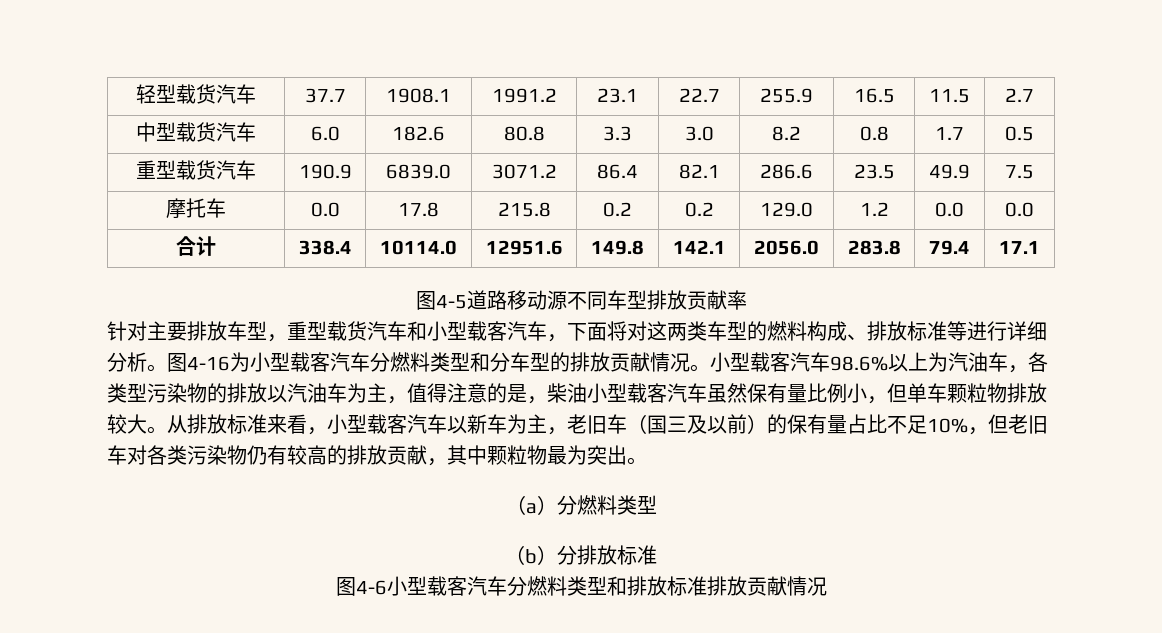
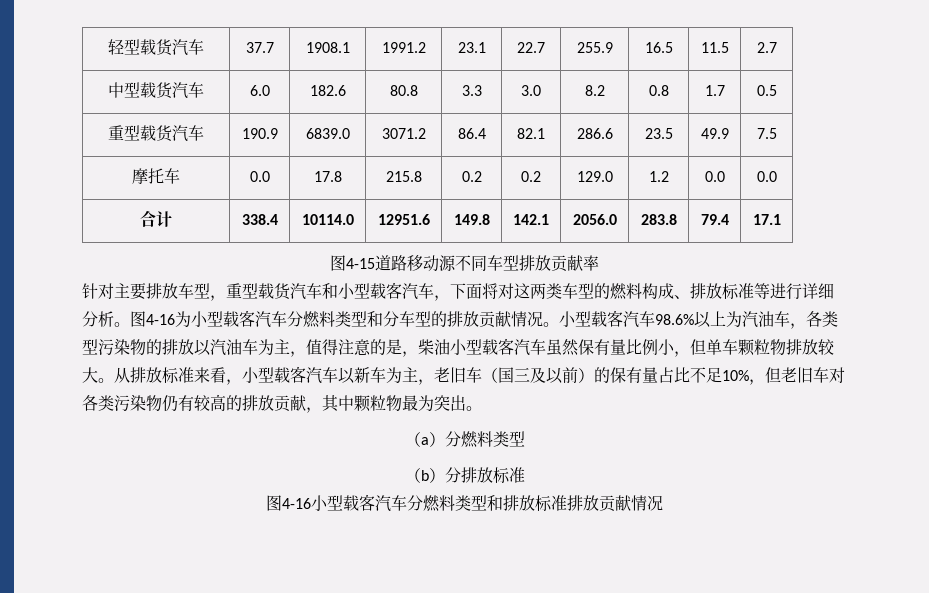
- 图4-5道路移动源不同车型排放贡献率
+ 图4-15道路移动源不同车型排放贡献率
- 图4-6小型载客汽车分燃料类型和排放标准排放贡献情况
+ 图4-16小型载客汽车分燃料类型和排放标准排放贡献情况

